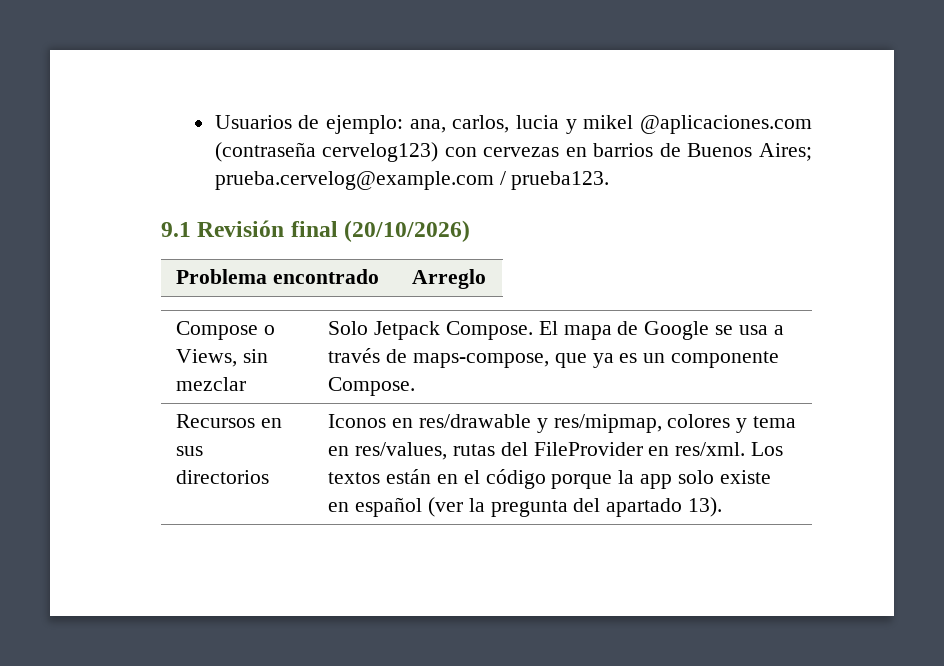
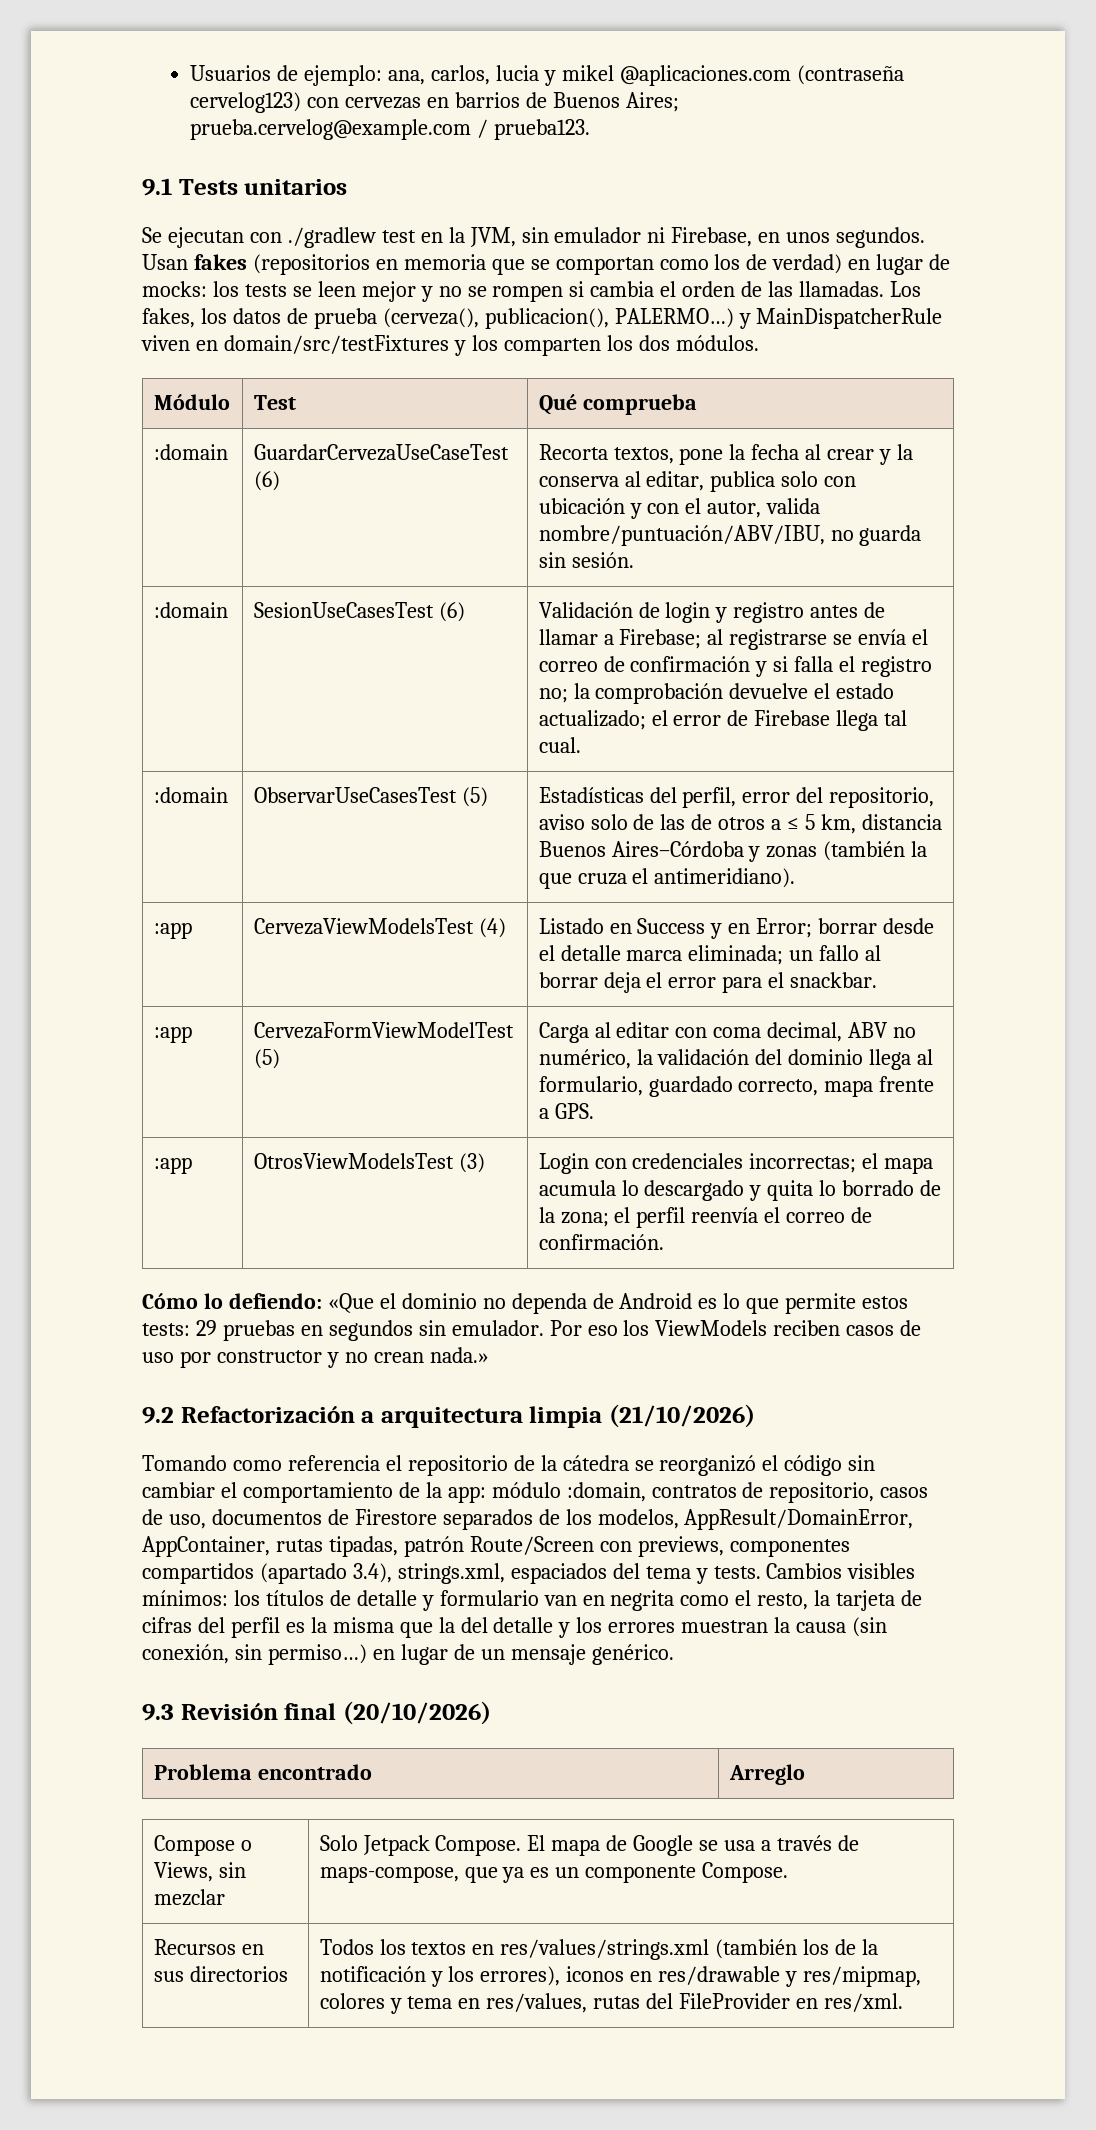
- 9.1 Revisión final (20/10/2026)
+ 9.1 Tests unitarios
+ Se ejecutan con ./gradlew test en la JVM, sin emulador ni Firebase, en unos segundos. Usan fakes (repositorios en memoria que se comportan como los de verdad) en lugar de mocks: los tests se leen mejor y no se rompen si cambia el orden de las llamadas. Los fakes, los datos de prueba (cerveza(), publicacion(), PALERMO…) y MainDispatcherRule viven en domain/src/testFixtures y los comparten los dos módulos.
+ Módulo | Test | Qué comprueba
+ :domain | GuardarCervezaUseCaseTest (6) | Recorta textos, pone la fecha al crear y la conserva al editar, publica solo con ubicación y con el autor, valida nombre/puntuación/ABV/IBU, no guarda sin sesión.
+ :domain | SesionUseCasesTest (6) | Validación de login y registro antes de llamar a Firebase; al registrarse se envía el correo de confirmación y si falla el registro no; la comprobación devuelve el estado actualizado; el error de Firebase llega tal cual.
+ :domain | ObservarUseCasesTest (5) | Estadísticas del perfil, error del repositorio, aviso solo de las de otros a ≤ 5 km, distancia Buenos Aires–Córdoba y zonas (también la que cruza el antimeridiano).
+ :app | CervezaViewModelsTest (4) | Listado en Success y en Error; borrar desde el detalle marca eliminada; un fallo al borrar deja el error para el snackbar.
+ :app | CervezaFormViewModelTest (5) | Carga al editar con coma decimal, ABV no numérico, la validación del dominio llega al formulario, guardado correcto, mapa frente a GPS.
+ :app | OtrosViewModelsTest (3) | Login con credenciales incorrectas; el mapa acumula lo descargado y quita lo borrado de la zona; el perfil reenvía el correo de confirmación.
+ Cómo lo defiendo: «Que el dominio no dependa de Android es lo que permite estos tests: 29 pruebas en segundos sin emulador. Por eso los ViewModels reciben casos de uso por constructor y no crean nada.»
+ 9.2 Refactorización a arquitectura limpia (21/10/2026)
+ Tomando como referencia el repositorio de la cátedra se reorganizó el código sin cambiar el comportamiento de la app: módulo :domain, contratos de repositorio, casos de uso, documentos de Firestore separados de los modelos, AppResult/DomainError, AppContainer, rutas tipadas, patrón Route/Screen con previews, componentes compartidos (apartado 3.4), strings.xml, espaciados del tema y tests. Cambios visibles mínimos: los títulos de detalle y formulario van en negrita como el resto, la tarjeta de cifras del perfil es la misma que la del detalle y los errores muestran la causa (sin conexión, sin permiso…) en lugar de un mensaje genérico.
+ 9.3 Revisión final (20/10/2026)
- Recursos en sus directorios | Iconos en res/drawable y res/mipmap, colores y tema en res/values, rutas del FileProvider en res/xml. Los textos están en el código porque la app solo existe en español (ver la pregunta del apartado 13).
+ Recursos en sus directorios | Todos los textos en res/values/strings.xml (también los de la notificación y los errores), iconos en res/drawable y res/mipmap, colores y tema en res/values, rutas del FileProvider en res/xml.

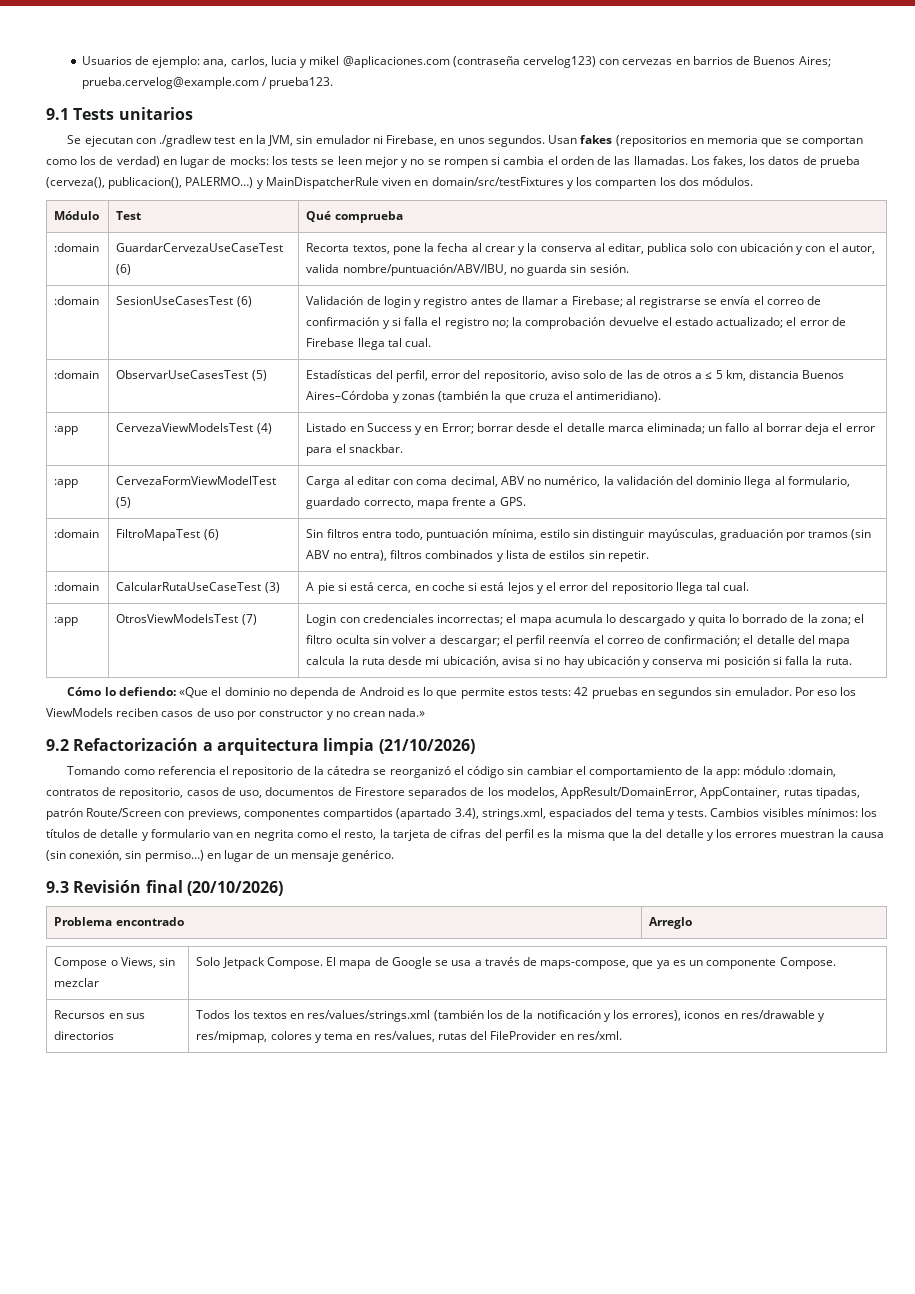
+ :domain | FiltroMapaTest (6) | Sin filtros entra todo, puntuación mínima, estilo sin distinguir mayúsculas, graduación por tramos (sin ABV no entra), filtros combinados y lista de estilos sin repetir.
+ :domain | CalcularRutaUseCaseTest (3) | A pie si está cerca, en coche si está lejos y el error del repositorio llega tal cual.
- OtrosViewModelsTest (3)
+ OtrosViewModelsTest (7)
- Login con credenciales incorrectas; el mapa acumula lo descargado y quita lo borrado de la zona; el perfil reenvía el correo de confirmación.
+ Login con credenciales incorrectas; el mapa acumula lo descargado y quita lo borrado de la zona; el filtro oculta sin volver a descargar; el perfil reenvía el correo de confirmación; el detalle del mapa calcula la ruta desde mi ubicación, avisa si no hay ubicación y conserva mi posición si falla la ruta.
- Cómo lo defiendo: «Que el dominio no dependa de Android es lo que permite estos tests: 29 pruebas en segundos sin emulador.
+ Cómo lo defiendo: «Que el dominio no dependa de Android es lo que permite estos tests: 42 pruebas en segundos sin emulador.

